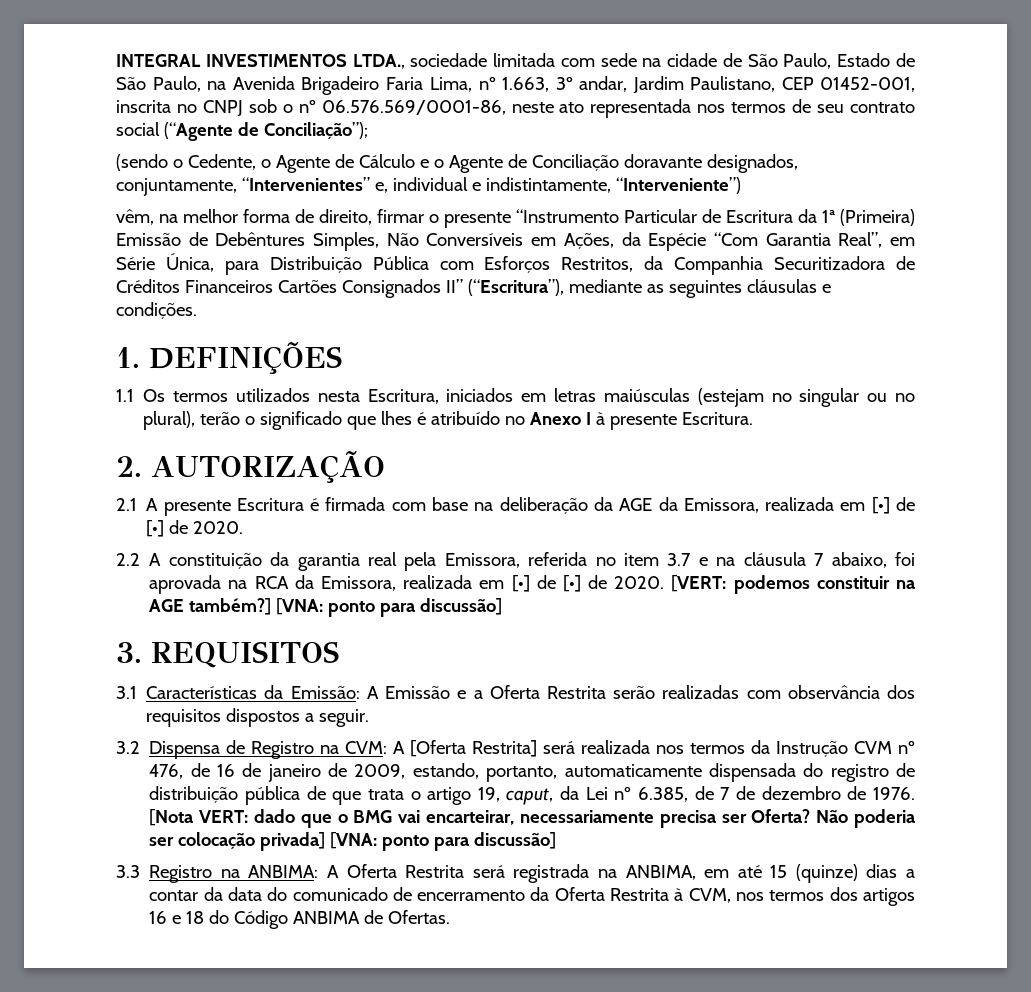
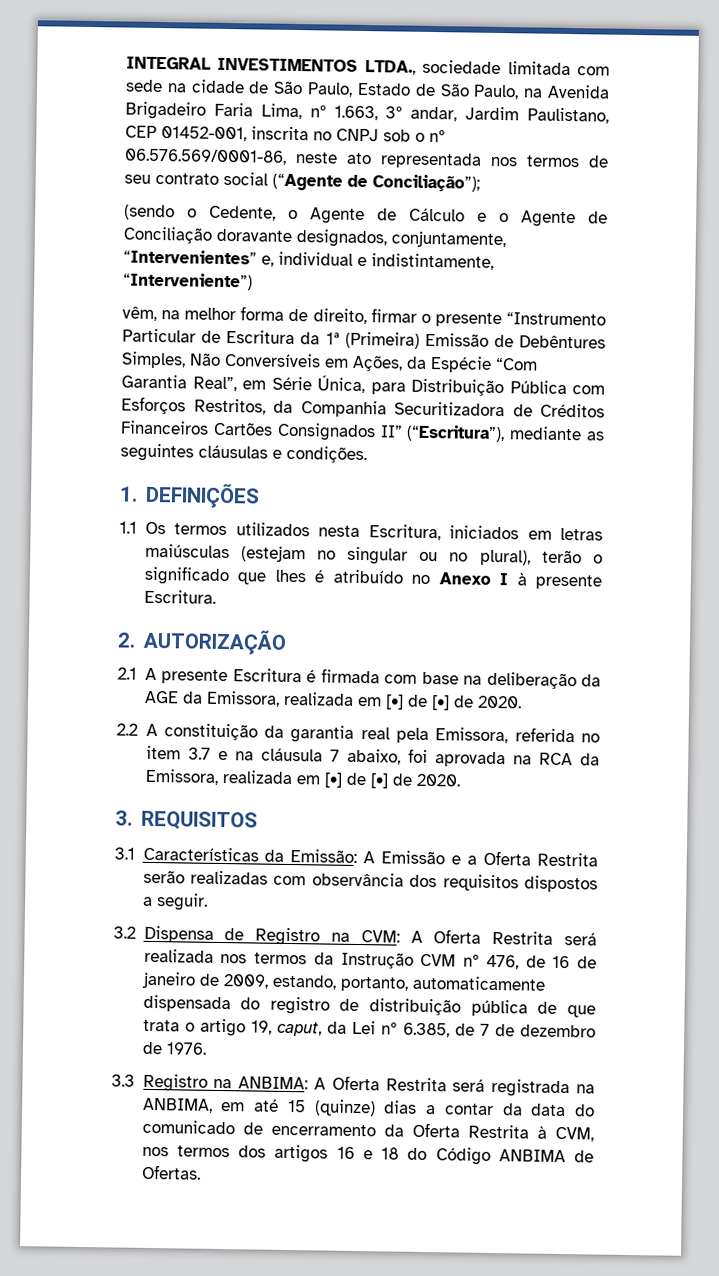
- [VERT: podemos constituir na AGE também?] [VNA: ponto para discussão]
- 3.2 Dispensa de Registro na CVM: A [Oferta Restrita] será realizada nos termos da Instrução CVM nº 476, de 16 de janeiro de 2009, estando, portanto, automaticamente dispensada do registro de distribuição pública de que trata o artigo 19, caput, da Lei nº 6.385, de 7 de dezembro de 1976. [Nota VERT: dado que o BMG vai encarteirar, necessariamente precisa ser Oferta? Não poderia ser colocação privada] [VNA: ponto para discussão]
+ 3.2 Dispensa de Registro na CVM: A Oferta Restrita será realizada nos termos da Instrução CVM nº 476, de 16 de janeiro de 2009, estando, portanto, automaticamente dispensada do registro de distribuição pública de que trata o artigo 19, caput, da Lei nº 6.385, de 7 de dezembro de 1976.

